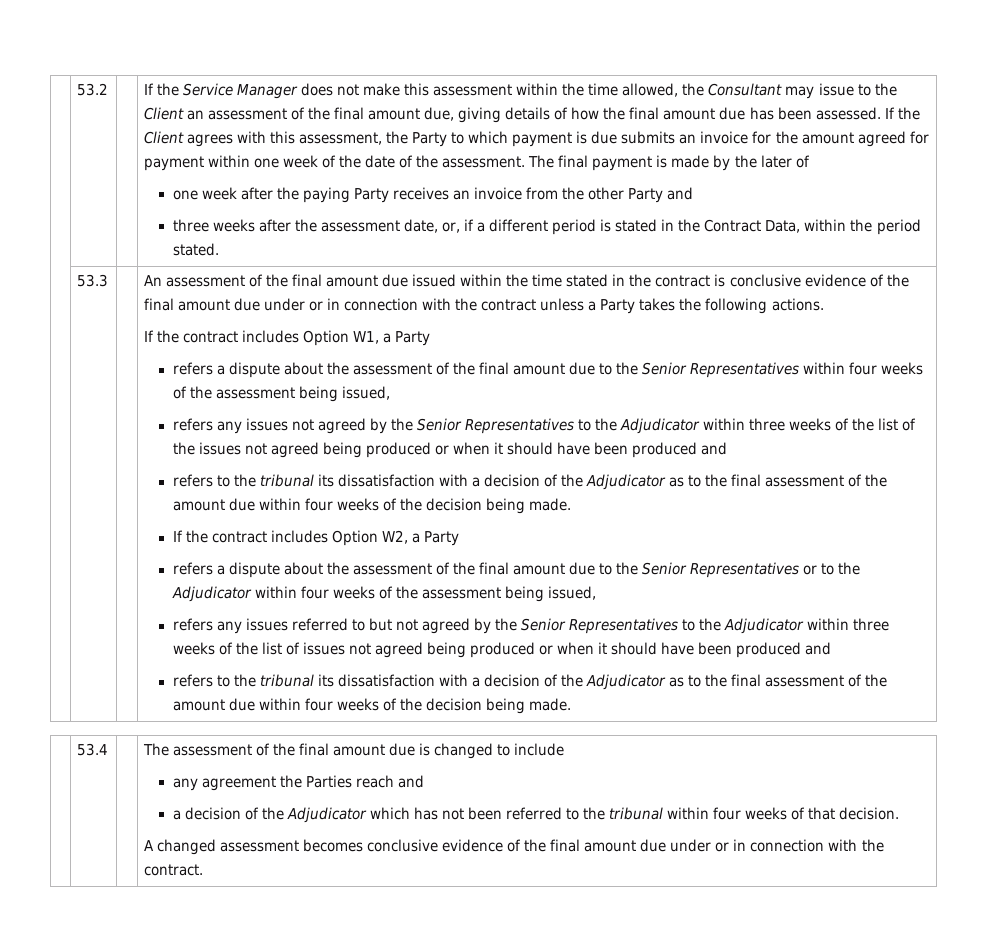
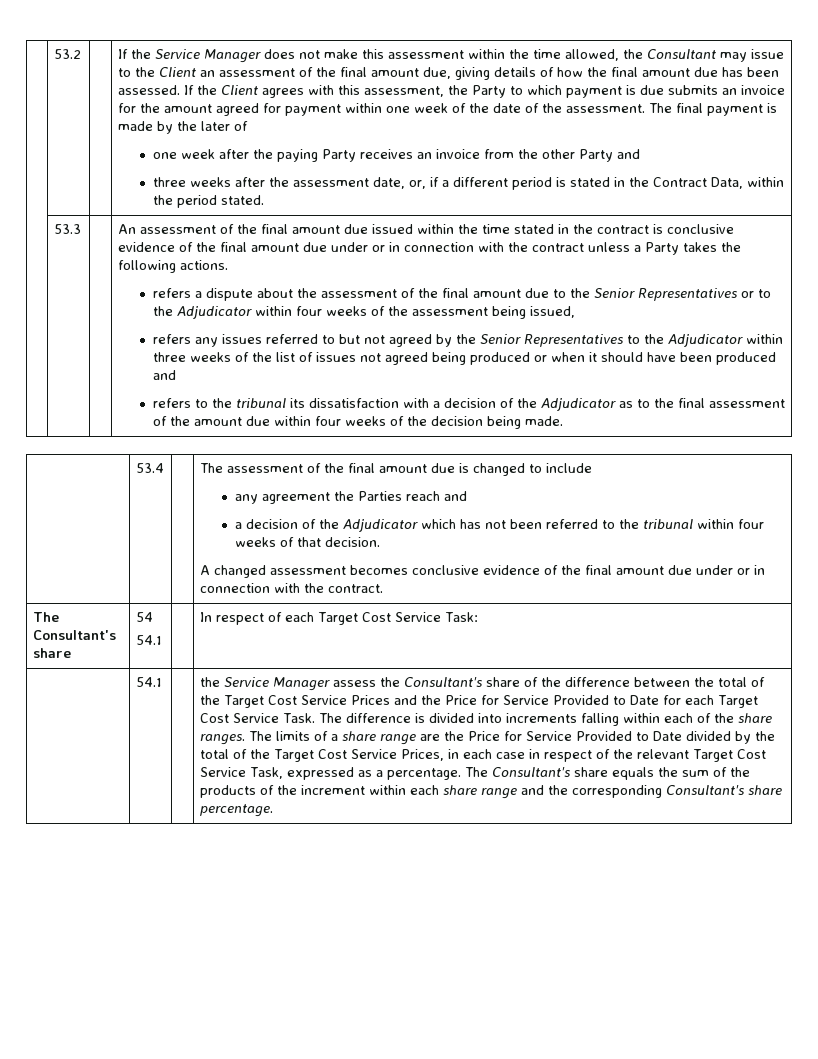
- If the contract includes Option W1, a Party
- refers a dispute about the assessment of the final amount due to the Senior Representatives within four weeks of the assessment being issued,
- refers any issues not agreed by the Senior Representatives to the Adjudicator within three weeks of the list of the issues not agreed being produced or when it should have been produced and
- refers to the tribunal its dissatisfaction with a decision of the Adjudicator as to the final assessment of the amount due within four weeks of the decision being made.
- If the contract includes Option W2, a Party
+ The Consultant's share | 54
+ 54.1 | | In respect of each Target Cost Service Task:
+ | 54.1 | | the Service Manager assess the Consultant's share of the difference between the total of the Target Cost Service Prices and the Price for Service Provided to Date for each Target Cost Service Task. The difference is divided into increments falling within each of the share ranges. The limits of a share range are the Price for Service Provided to Date divided by the total of the Target Cost Service Prices, in each case in respect of the relevant Target Cost Service Task, expressed as a percentage. The Consultant's share equals the sum of the products of the increment within each share range and the corresponding Consultant's share percentage.

